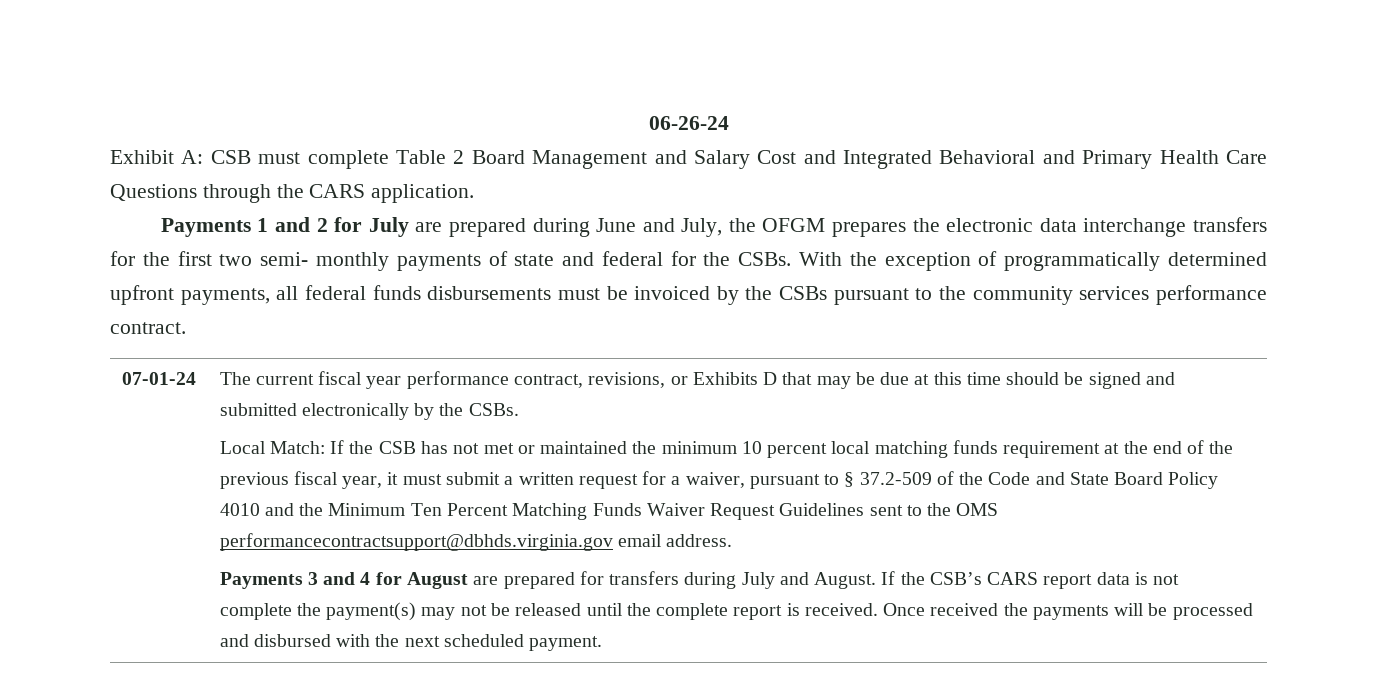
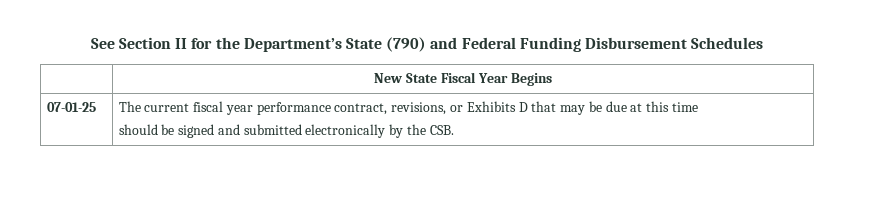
- 06-26-24
- Exhibit A: CSB must complete Table 2 Board Management and Salary Cost and Integrated Behavioral and Primary Health Care Questions through the CARS application.
- Payments 1 and 2 for July are prepared during June and July, the OFGM prepares the electronic data interchange transfers for the first two semi- monthly payments of state and federal for the CSBs. With the exception of programmatically determined upfront payments, all federal funds disbursements must be invoiced by the CSBs pursuant to the community services performance contract.
- 07-01-24 | The current fiscal year performance contract, revisions, or Exhibits D that may be due at this time should be signed and submitted electronically by the CSBs.
- Local Match: If the CSB has not met or maintained the minimum 10 percent local matching funds requirement at the end of the previous fiscal year, it must submit a written request for a waiver, pursuant to § 37.2-509 of the Code and State Board Policy 4010 and the Minimum Ten Percent Matching Funds Waiver Request Guidelines sent to the OMS performancecontractsupport@dbhds.virginia.gov email address.
- Payments 3 and 4 for August are prepared for transfers during July and August. If the CSB’s CARS report data is not complete the payment(s) may not be released until the complete report is received. Once received the payments will be processed and disbursed with the next scheduled payment.
+ See Section II for the Department’s State (790) and Federal Funding Disbursement Schedules
+ | New State Fiscal Year Begins
+ 07-01-25 | The current fiscal year performance contract, revisions, or Exhibits D that may be due at this time
+ should be signed and submitted electronically by the CSB.

